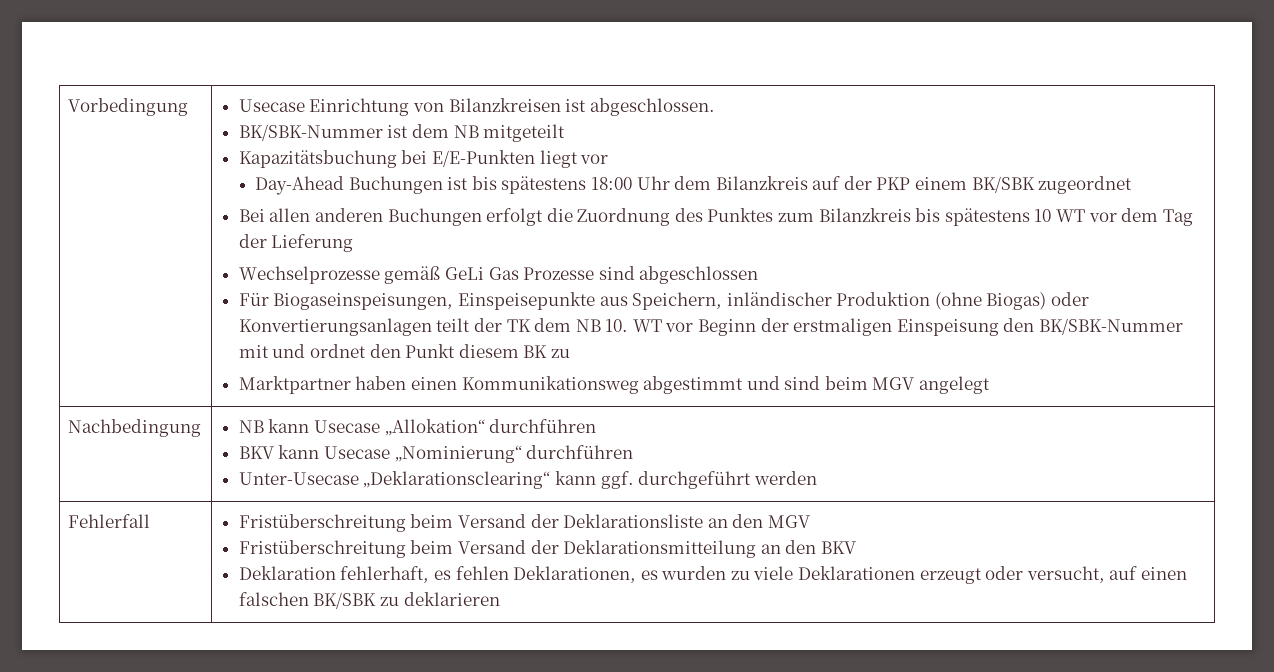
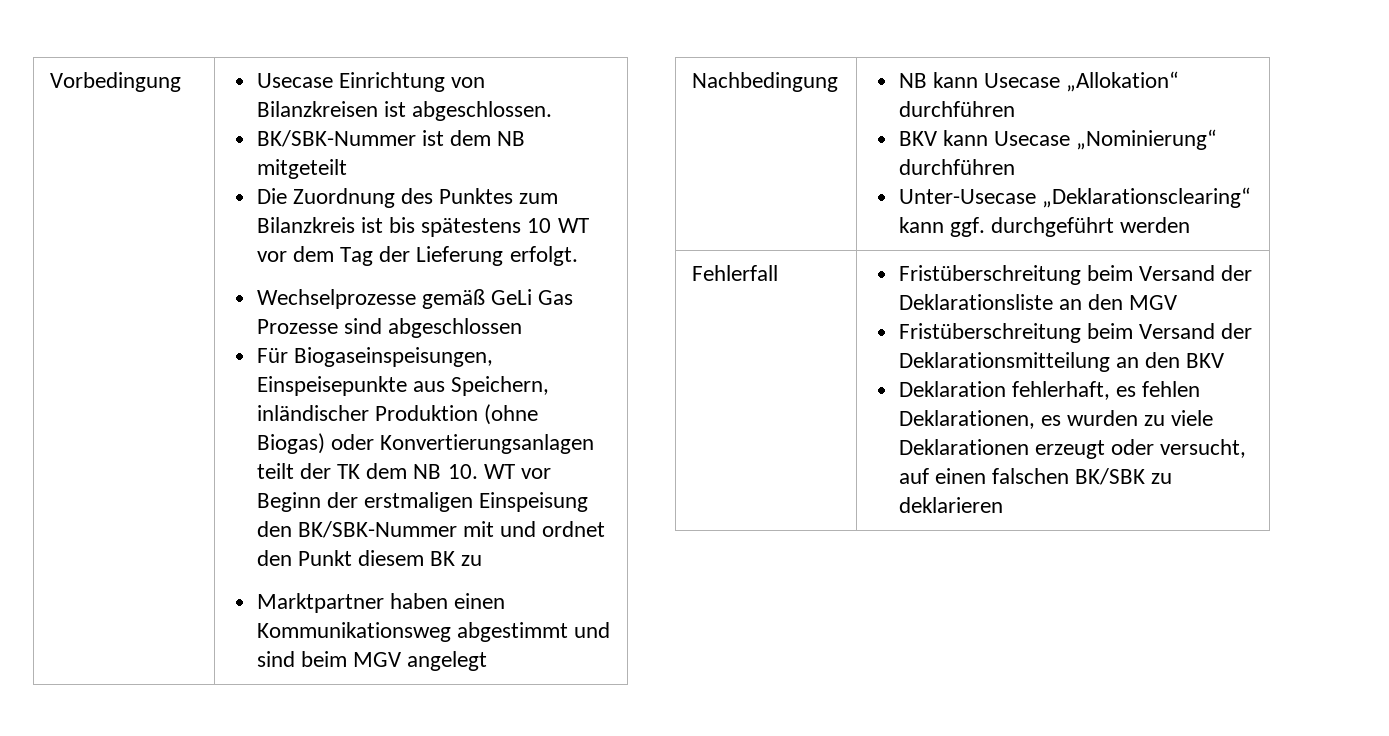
- Kapazitätsbuchung bei E/E-Punkten liegt vor
- Day-Ahead Buchungen ist bis spätestens 18:00 Uhr dem Bilanzkreis auf der PKP einem BK/SBK zugeordnet
- Bei allen anderen Buchungen erfolgt die Zuordnung des Punktes zum Bilanzkreis bis spätestens 10 WT vor dem Tag der Lieferung
+ Die Zuordnung des Punktes zum Bilanzkreis ist bis spätestens 10 WT vor dem Tag der Lieferung erfolgt.

